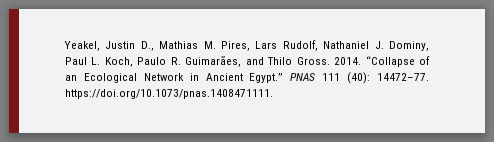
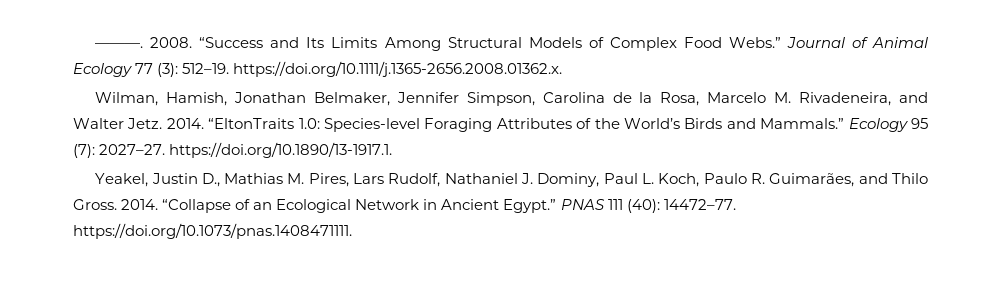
+ ———. 2008. “Success and Its Limits Among Structural Models of Complex Food Webs.” Journal of Animal Ecology 77 (3): 512–19. https://doi.org/10.1111/j.1365-2656.2008.01362.x.
+ Wilman, Hamish, Jonathan Belmaker, Jennifer Simpson, Carolina de la Rosa, Marcelo M. Rivadeneira, and Walter Jetz. 2014. “EltonTraits 1.0: Species-level Foraging Attributes of the World’s Birds and Mammals.” Ecology 95 (7): 2027–27. https://doi.org/10.1890/13-1917.1.

